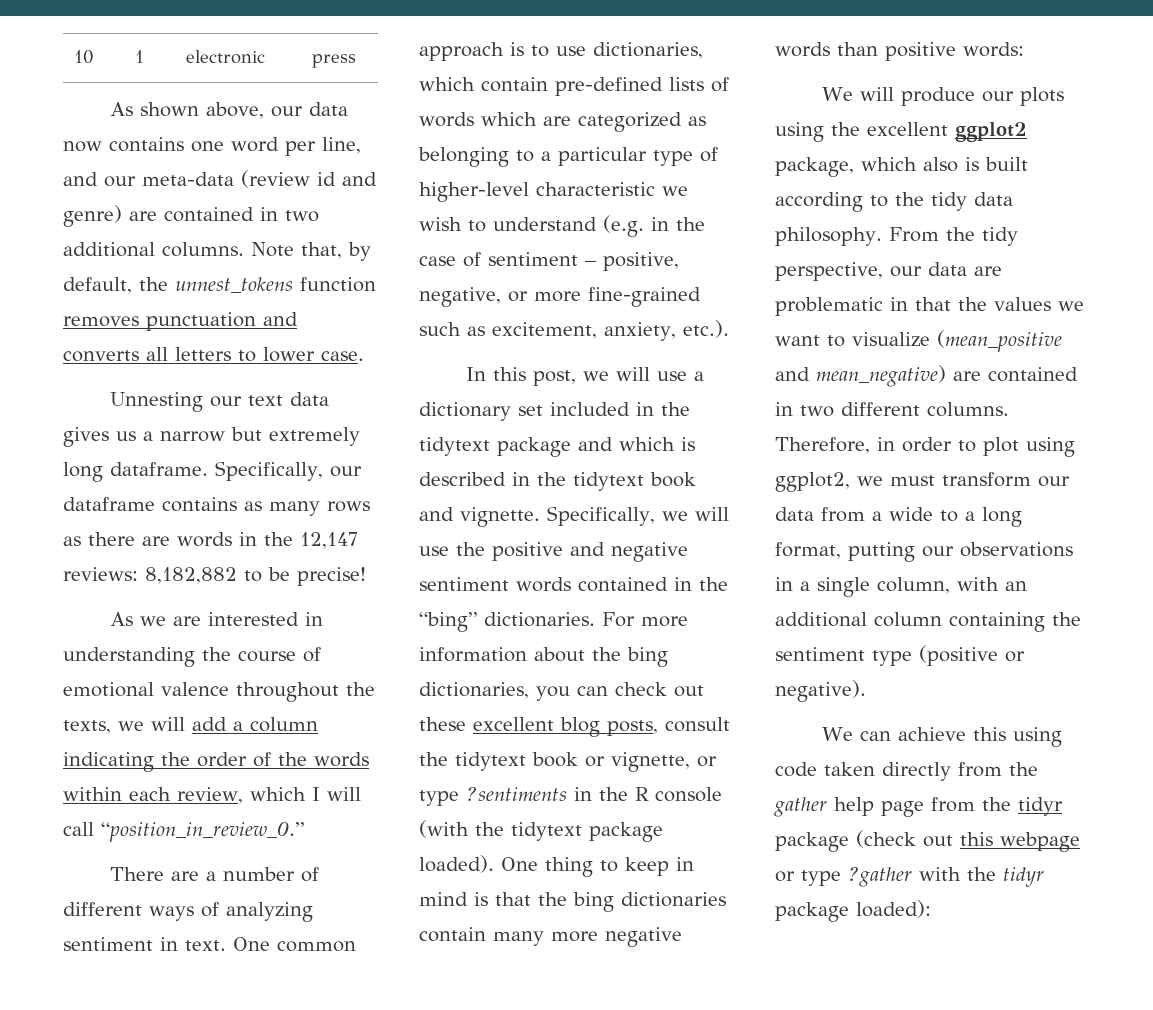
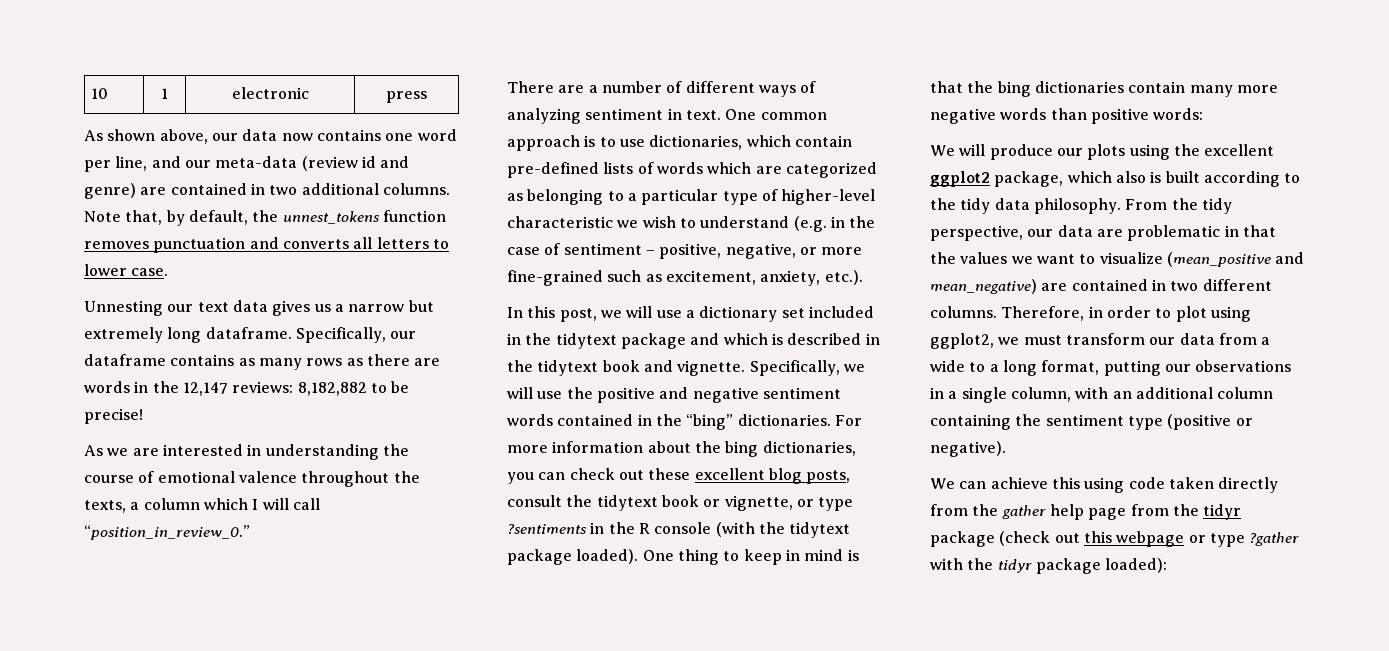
- As we are interested in understanding the course of emotional valence throughout the texts, we will add a column indicating the order of the words within each review, which I will call “position_in_review_0.”
+ As we are interested in understanding the course of emotional valence throughout the texts, a column which I will call “position_in_review_0.”

